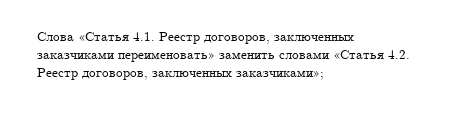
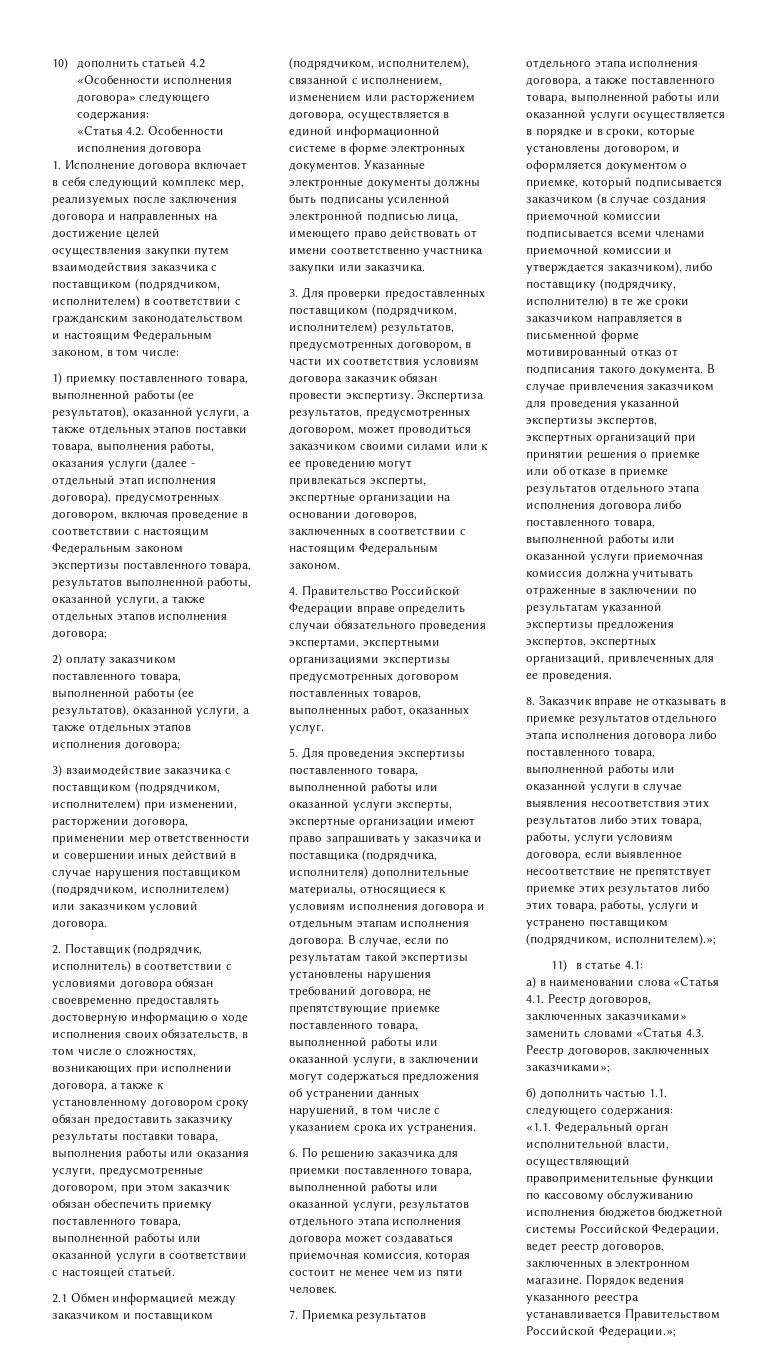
- Слова «Статья 4.1. Реестр договоров, заключенных заказчиками переименовать» заменить словами «Статья 4.2. Реестр договоров, заключенных заказчиками»;
+ 10) дополнить статьей 4.2 «Особенности исполнения договора» следующего содержания:
+ «Статья 4.2. Особенности исполнения договора
+ 1. Исполнение договора включает в себя следующий комплекс мер, реализуемых после заключения договора и направленных на достижение целей осуществления закупки путем взаимодействия заказчика с поставщиком (подрядчиком, исполнителем) в соответствии с гражданским законодательством и настоящим Федеральным законом, в том числе:
+ 1) приемку поставленного товара, выполненной работы (ее результатов), оказанной услуги, а также отдельных этапов поставки товара, выполнения работы, оказания услуги (далее - отдельный этап исполнения договора), предусмотренных договором, включая проведение в соответствии с настоящим Федеральным законом экспертизы поставленного товара, результатов выполненной работы, оказанной услуги, а также отдельных этапов исполнения договора;
+ 2) оплату заказчиком поставленного товара, выполненной работы (ее результатов), оказанной услуги, а также отдельных этапов исполнения договора;
+ 3) взаимодействие заказчика с поставщиком (подрядчиком, исполнителем) при изменении, расторжении договора, применении мер ответственности и совершении иных действий в случае нарушения поставщиком (подрядчиком, исполнителем) или заказчиком условий договора.
+ 2. Поставщик (подрядчик, исполнитель) в соответствии с условиями договора обязан своевременно предоставлять достоверную информацию о ходе исполнения своих обязательств, в том числе о сложностях, возникающих при исполнении договора, а также к установленному договором сроку обязан предоставить заказчику результаты поставки товара, выполнения работы или оказания услуги, предусмотренные договором, при этом заказчик обязан обеспечить приемку поставленного товара, выполненной работы или оказанной услуги в соответствии с настоящей статьей.
+ 2.1 Обмен информацией между заказчиком и поставщиком (подрядчиком, исполнителем), связанной с исполнением, изменением или расторжением договора, осуществляется в единой информационной системе в форме электронных документов. Указанные электронные документы должны быть подписаны усиленной электронной подписью лица, имеющего право действовать от имени соответственно участника закупки или заказчика.
+ 3. Для проверки предоставленных поставщиком (подрядчиком, исполнителем) результатов, предусмотренных договором, в части их соответствия условиям договора заказчик обязан провести экспертизу. Экспертиза результатов, предусмотренных договором, может проводиться заказчиком своими силами или к ее проведению могут привлекаться эксперты, экспертные организации на основании договоров, заключенных в соответствии с настоящим Федеральным законом.
+ 4. Правительство Российской Федерации вправе определить случаи обязательного проведения экспертами, экспертными организациями экспертизы предусмотренных договором поставленных товаров, выполненных работ, оказанных услуг.
+ 5. Для проведения экспертизы поставленного товара, выполненной работы или оказанной услуги эксперты, экспертные организации имеют право запрашивать у заказчика и поставщика (подрядчика, исполнителя) дополнительные материалы, относящиеся к условиям исполнения договора и отдельным этапам исполнения договора. В случае, если по результатам такой экспертизы установлены нарушения требований договора, не препятствующие приемке поставленного товара, выполненной работы или оказанной услуги, в заключении могут содержаться предложения об устранении данных нарушений, в том числе с указанием срока их устранения.
+ 6. По решению заказчика для приемки поставленного товара, выполненной работы или оказанной услуги, результатов отдельного этапа исполнения договора может создаваться приемочная комиссия, которая состоит не менее чем из пяти человек.
+ 7. Приемка результатов отдельного этапа исполнения договора, а также поставленного товара, выполненной работы или оказанной услуги осуществляется в порядке и в сроки, которые установлены договором, и оформляется документом о приемке, который подписывается заказчиком (в случае создания приемочной комиссии подписывается всеми членами приемочной комиссии и утверждается заказчиком), либо поставщику (подрядчику, исполнителю) в те же сроки заказчиком направляется в письменной форме мотивированный отказ от подписания такого документа. В случае привлечения заказчиком для проведения указанной экспертизы экспертов, экспертных организаций при принятии решения о приемке или об отказе в приемке результатов отдельного этапа исполнения договора либо поставленного товара, выполненной работы или оказанной услуги приемочная комиссия должна учитывать отраженные в заключении по результатам указанной экспертизы предложения экспертов, экспертных организаций, привлеченных для ее проведения.
+ 8. Заказчик вправе не отказывать в приемке результатов отдельного этапа исполнения договора либо поставленного товара, выполненной работы или оказанной услуги в случае выявления несоответствия этих результатов либо этих товара, работы, услуги условиям договора, если выявленное несоответствие не препятствует приемке этих результатов либо этих товара, работы, услуги и устранено поставщиком (подрядчиком, исполнителем).»;
+ 11) в статье 4.1:
+ а) в наименовании слова «Статья 4.1. Реестр договоров, заключенных заказчиками» заменить словами «Статья 4.3. Реестр договоров, заключенных заказчиками»;
+ б) дополнить частью 1.1. следующего содержания:
+ «1.1. Федеральный орган исполнительной власти, осуществляющий правоприменительные функции по кассовому обслуживанию исполнения бюджетов бюджетной системы Российской Федерации, ведет реестр договоров, заключенных в электронном магазине. Порядок ведения указанного реестра устанавливается Правительством Российской Федерации.»;

